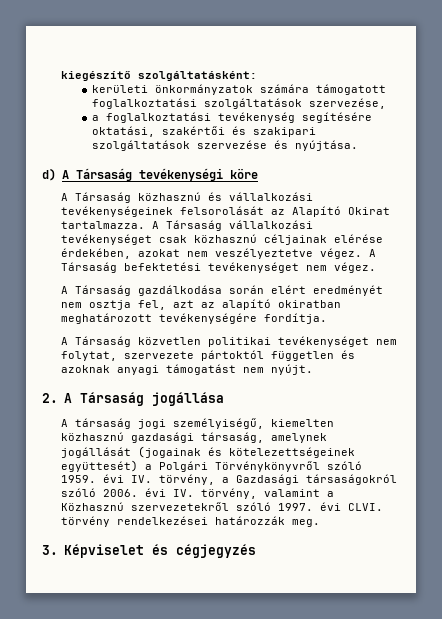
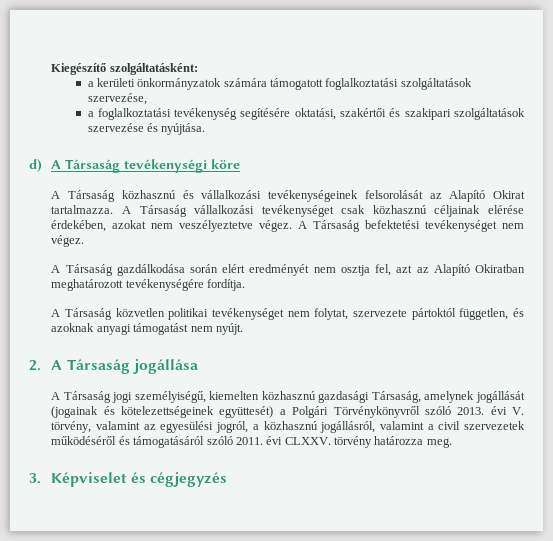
- kiegészítő szolgáltatásként:
+ Kiegészítő szolgáltatásként:
- kerületi önkormányzatok számára támogatott foglalkoztatási szolgáltatások szervezése,
+ a kerületi önkormányzatok számára támogatott foglalkoztatási szolgáltatások szervezése,
- A Társaság gazdálkodása során elért eredményét nem osztja fel, azt az alapító okiratban meghatározott tevékenységére fordítja.
+ A Társaság gazdálkodása során elért eredményét nem osztja fel, azt az Alapító Okiratban meghatározott tevékenységére fordítja.
- A Társaság közvetlen politikai tevékenységet nem folytat, szervezete pártoktól független és azoknak anyagi támogatást nem nyújt.
+ A Társaság közvetlen politikai tevékenységet nem folytat, szervezete pártoktól független, és azoknak anyagi támogatást nem nyújt.
- A társaság jogi személyiségű, kiemelten közhasznú gazdasági társaság, amelynek jogállását (jogainak és kötelezettségeinek együttesét) a Polgári Törvénykönyvről szóló 1959. évi IV. törvény, a Gazdasági társaságokról szóló 2006. évi IV. törvény, valamint a Közhasznú szervezetekről szóló 1997. évi CLVI. törvény rendelkezései határozzák meg.
+ A Társaság jogi személyiségű, kiemelten közhasznú gazdasági Társaság, amelynek jogállását (jogainak és kötelezettségeinek együttesét) a Polgári Törvénykönyvről szóló 2013. évi V. törvény, valamint az egyesülési jogról, a közhasznú jogállásról, valamint a civil szervezetek működéséről és támogatásáról szóló 2011. évi CLXXV. törvény határozza meg.

